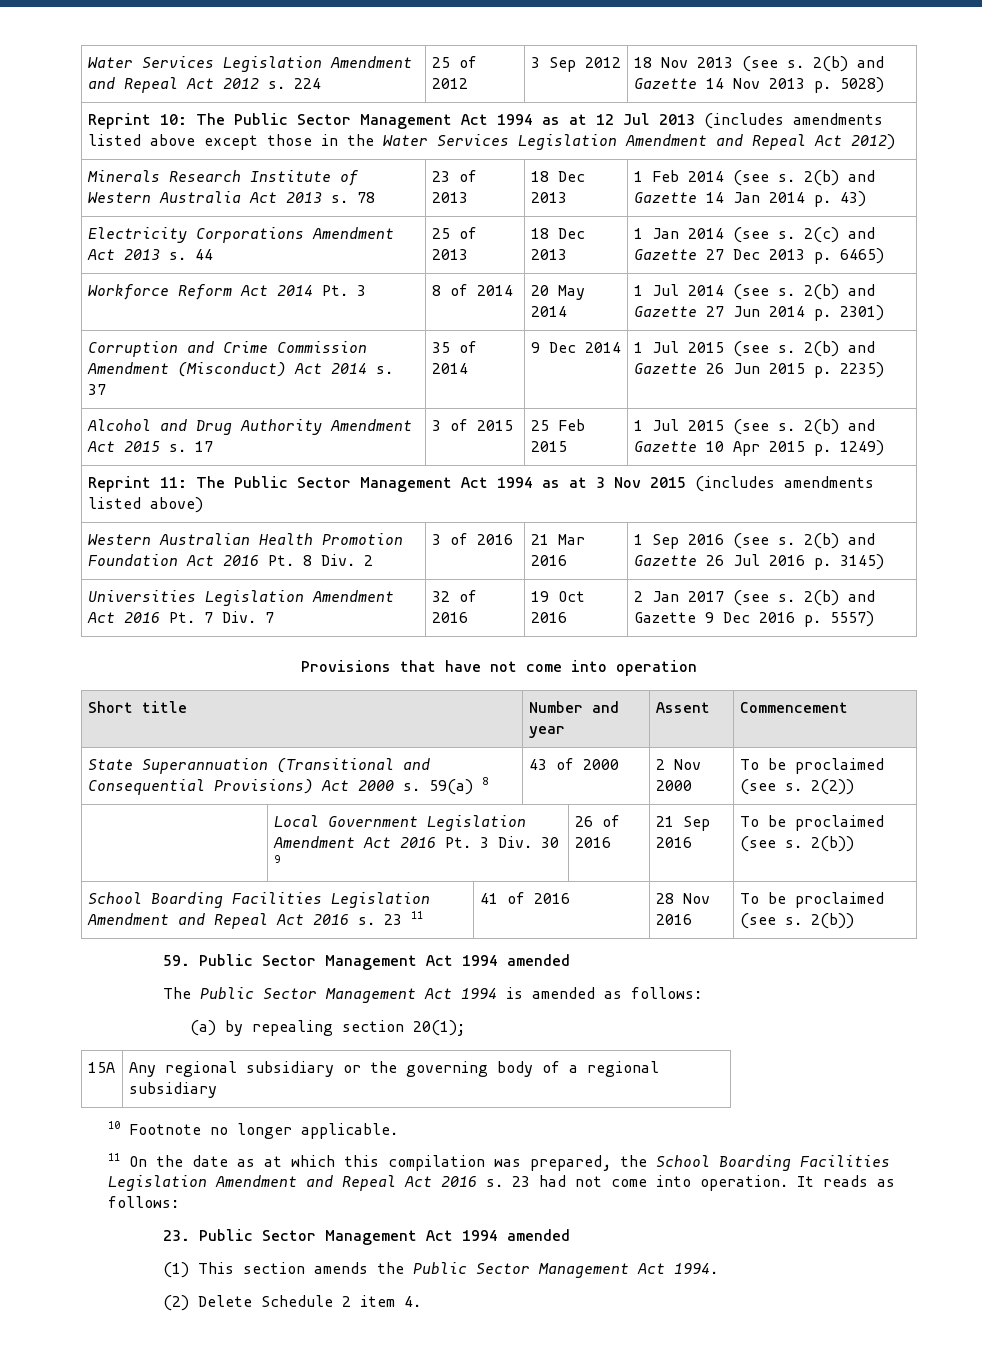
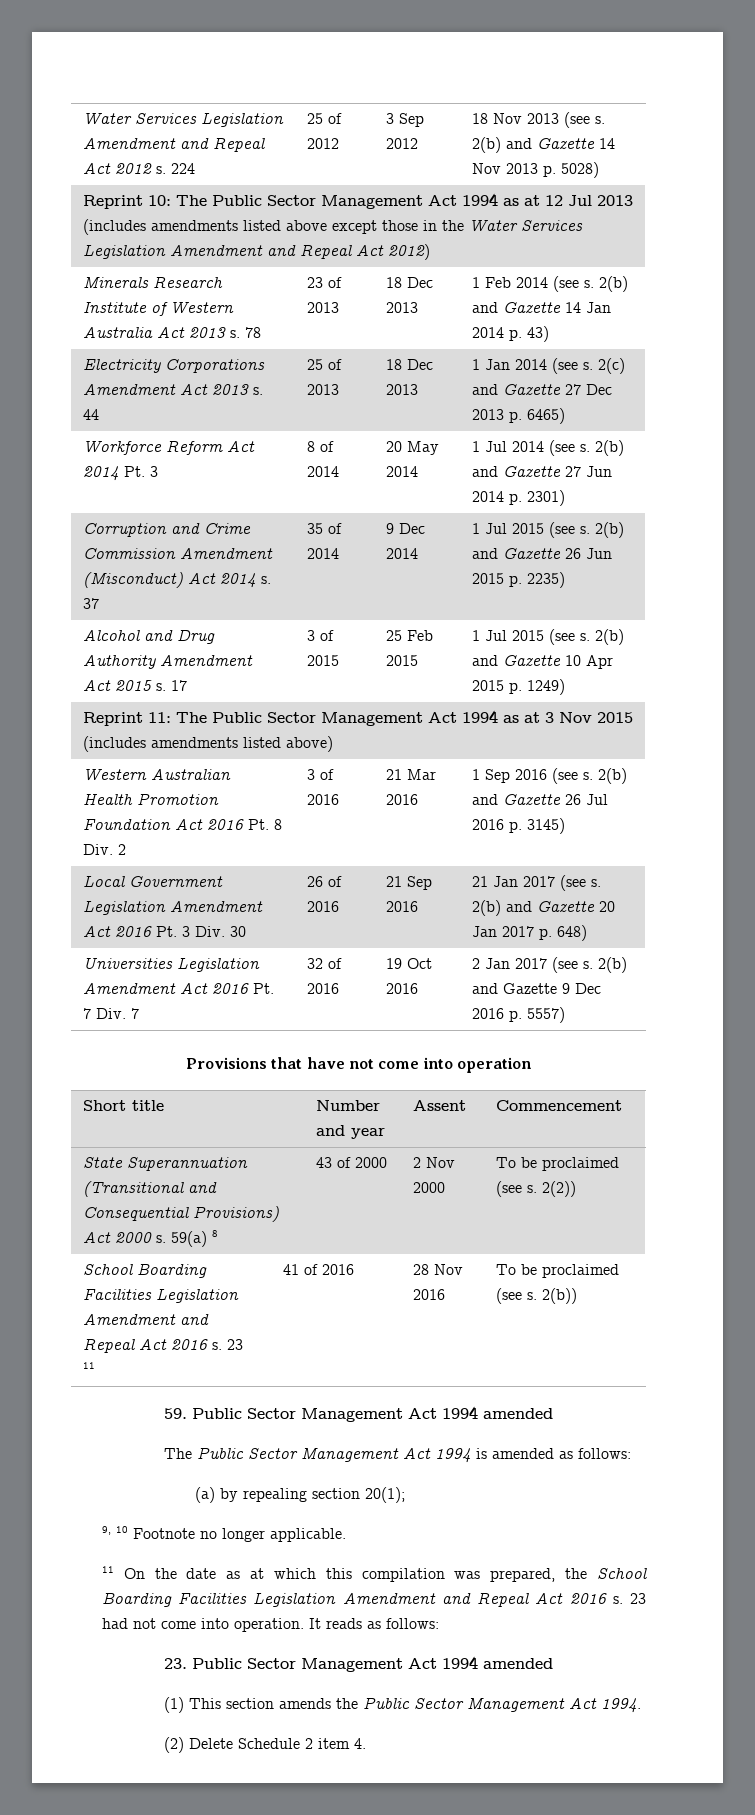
+ Local Government Legislation Amendment Act 2016 Pt. 3 Div. 30 | 26 of 2016 | 21 Sep 2016 | 21 Jan 2017 (see s. 2(b) and Gazette 20 Jan 2017 p. 648)
- | Local Government Legislation Amendment Act 2016 Pt. 3 Div. 30 9 | 26 of 2016 | 21 Sep 2016 | To be proclaimed (see s. 2(b))
- 15A | Any regional subsidiary or the governing body of a regional subsidiary
- 10 Footnote no longer applicable.
+ 9, 10 Footnote no longer applicable.

